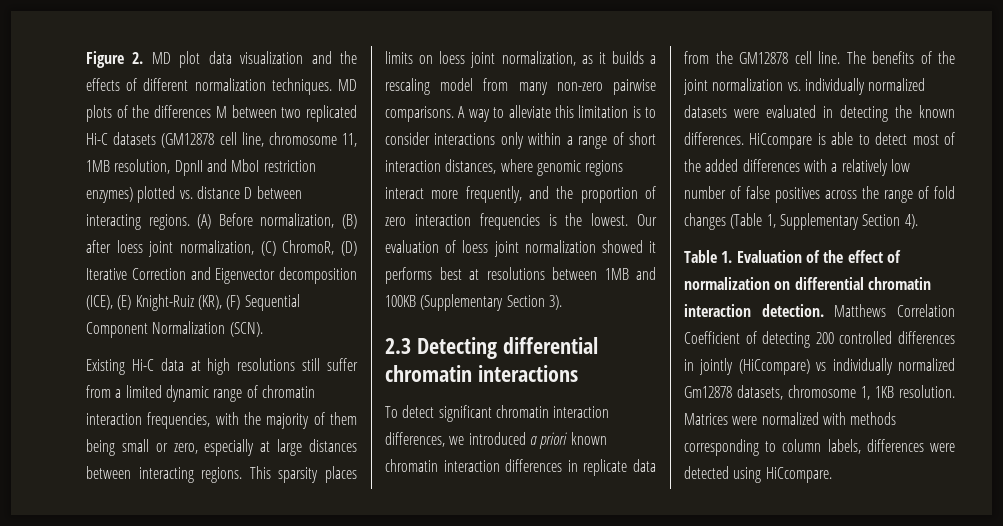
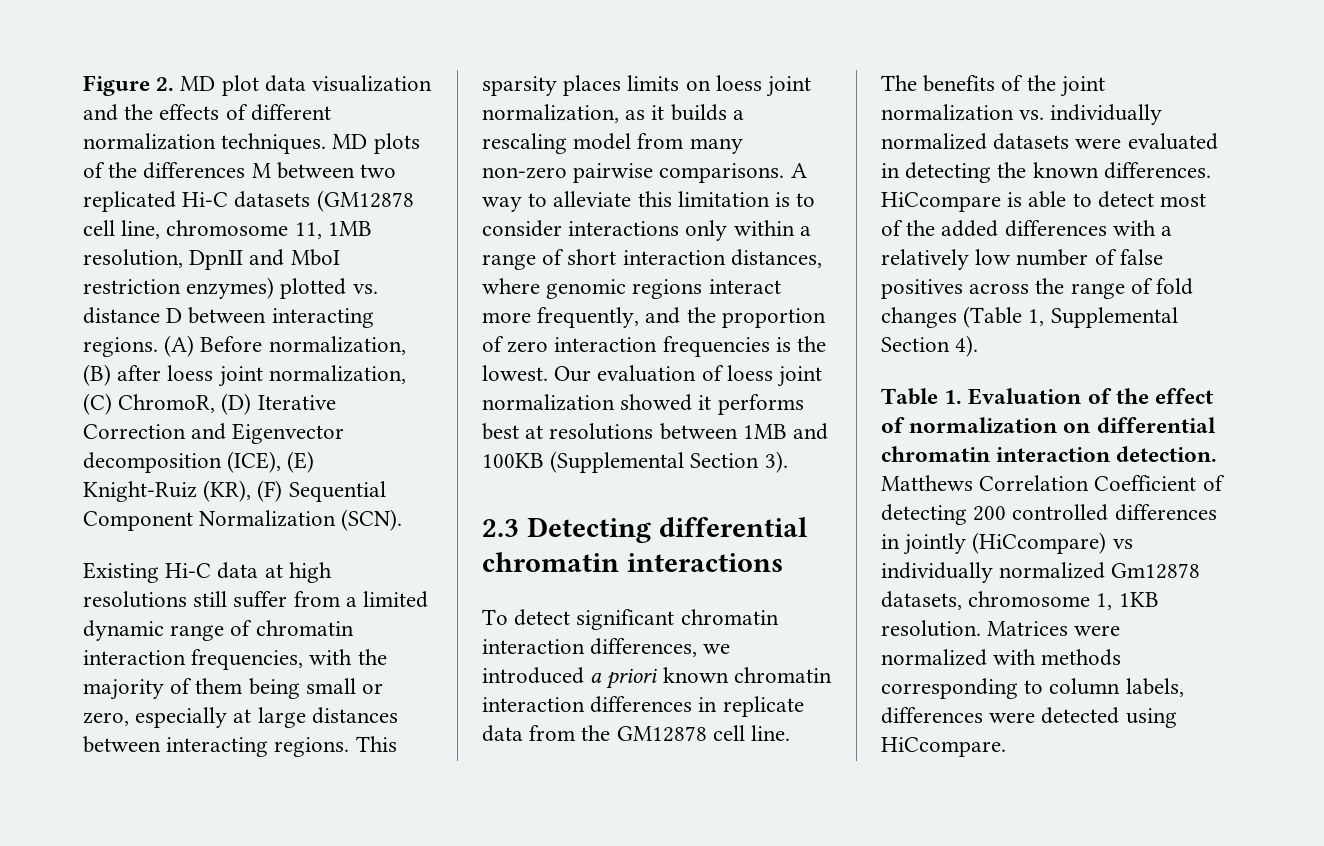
- Our evaluation of loess joint normalization showed it performs best at resolutions between 1MB and 100KB (Supplementary Section 3).
+ Our evaluation of loess joint normalization showed it performs best at resolutions between 1MB and 100KB (Supplemental Section 3).
- HiCcompare is able to detect most of the added differences with a relatively low number of false positives across the range of fold changes (Table 1, Supplementary Section 4).
+ HiCcompare is able to detect most of the added differences with a relatively low number of false positives across the range of fold changes (Table 1, Supplemental Section 4).

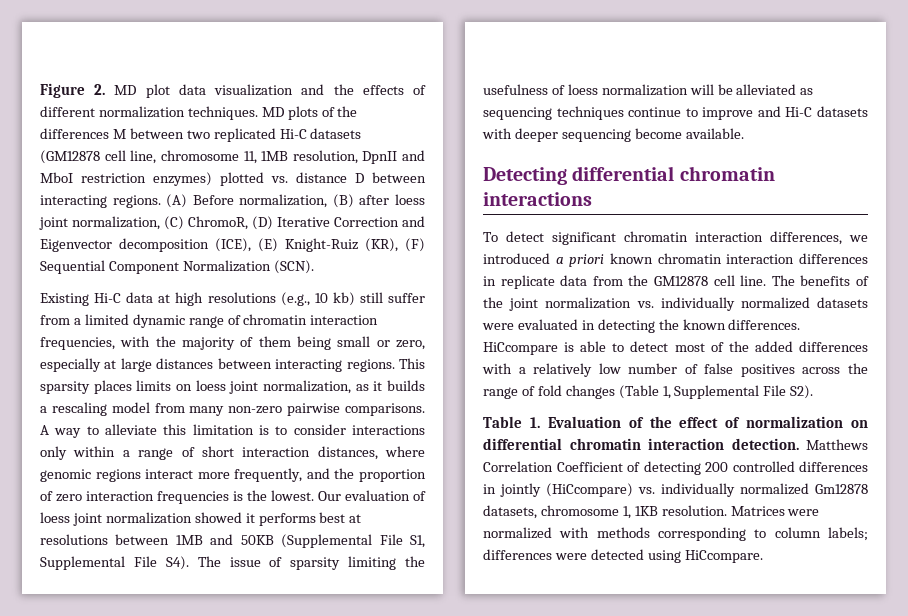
- Existing Hi-C data at high resolutions still suffer from a limited dynamic range of chromatin interaction frequencies, with the majority of them being small or zero, especially at large distances between interacting regions.
+ Existing Hi-C data at high resolutions (e.g., 10 kb) still suffer from a limited dynamic range of chromatin interaction frequencies, with the majority of them being small or zero, especially at large distances between interacting regions.
- Our evaluation of loess joint normalization showed it performs best at resolutions between 1MB and 100KB (Supplemental Section 3).
- 2.3 Detecting differential chromatin interactions
+ Our evaluation of loess joint normalization showed it performs best at resolutions between 1MB and 50KB (Supplemental File S1, Supplemental File S4). The issue of sparsity limiting the usefulness of loess normalization will be alleviated as sequencing techniques continue to improve and Hi-C datasets with deeper sequencing become available.
+ Detecting differential chromatin interactions
- HiCcompare is able to detect most of the added differences with a relatively low number of false positives across the range of fold changes (Table 1, Supplemental Section 4).
+ HiCcompare is able to detect most of the added differences with a relatively low number of false positives across the range of fold changes (Table 1, Supplemental File S2).
- Matthews Correlation Coefficient of detecting 200 controlled differences in jointly (HiCcompare) vs individually normalized Gm12878 datasets, chromosome 1, 1KB resolution.
+ Matthews Correlation Coefficient of detecting 200 controlled differences in jointly (HiCcompare) vs. individually normalized Gm12878 datasets, chromosome 1, 1KB resolution.
- Matrices were normalized with methods corresponding to column labels, differences were detected using HiCcompare.
+ Matrices were normalized with methods corresponding to column labels; differences were detected using HiCcompare.

